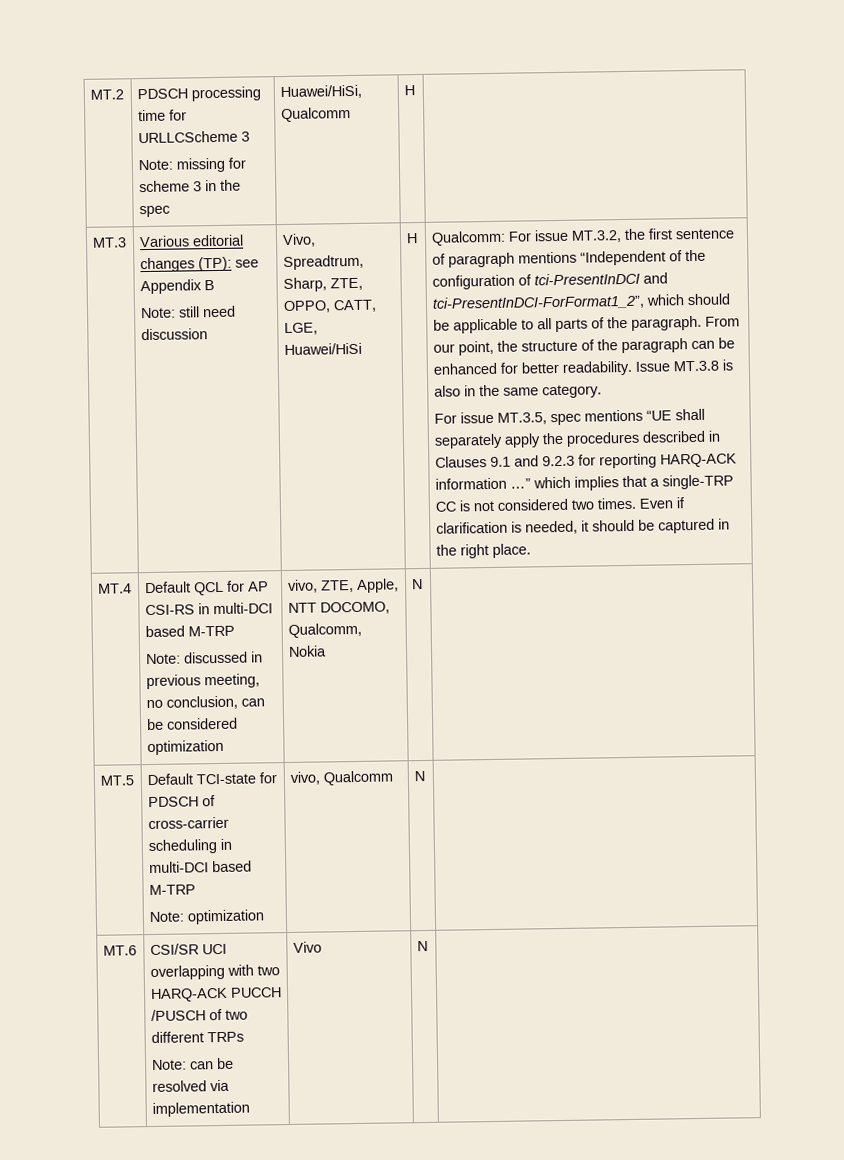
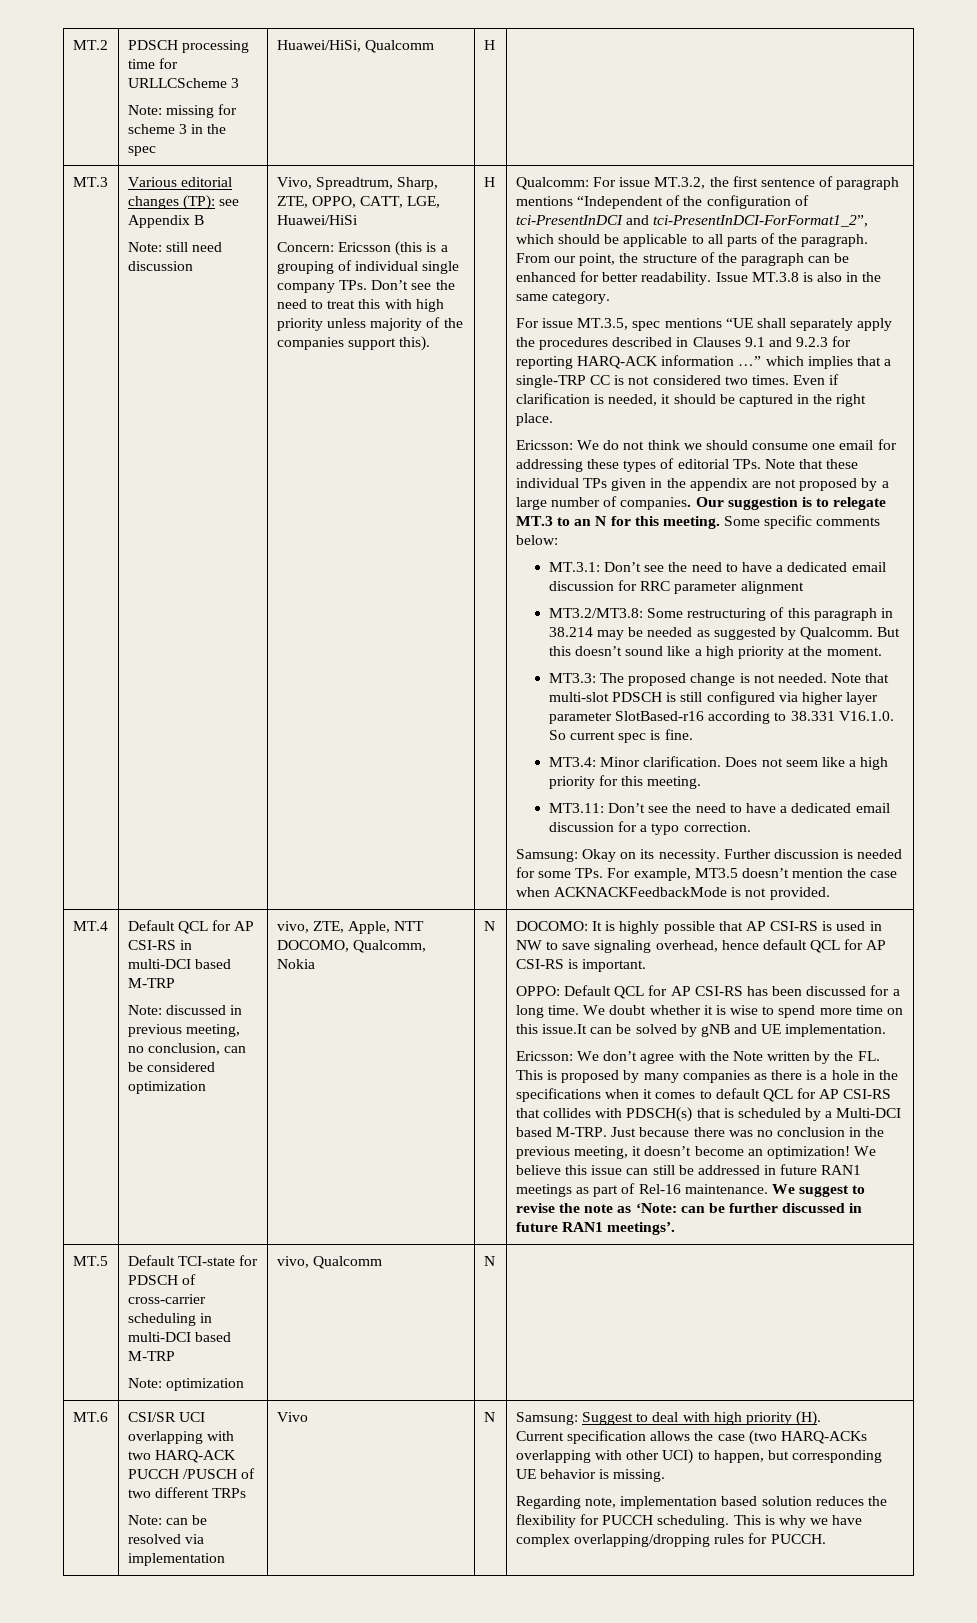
+ Concern: Ericsson (this is a grouping of individual single company TPs. Don’t see the need to treat this with high priority unless majority of the companies support this).
+ Ericsson: We do not think we should consume one email for addressing these types of editorial TPs. Note that these individual TPs given in the appendix are not proposed by a large number of companies. Our suggestion is to relegate MT.3 to an N for this meeting. Some specific comments below:
+ MT.3.1: Don’t see the need to have a dedicated email discussion for RRC parameter alignment
+ MT3.2/MT3.8: Some restructuring of this paragraph in 38.214 may be needed as suggested by Qualcomm. But this doesn’t sound like a high priority at the moment.
+ MT3.3: The proposed change is not needed. Note that multi-slot PDSCH is still configured via higher layer parameter SlotBased-r16 according to 38.331 V16.1.0. So current spec is fine.
+ MT3.4: Minor clarification. Does not seem like a high priority for this meeting.
+ MT3.11: Don’t see the need to have a dedicated email discussion for a typo correction.
+ Samsung: Okay on its necessity. Further discussion is needed for some TPs. For example, MT3.5 doesn’t mention the case when ACKNACKFeedbackMode is not provided.
+ DOCOMO: It is highly possible that AP CSI-RS is used in NW to save signaling overhead, hence default QCL for AP CSI-RS is important.
+ OPPO: Default QCL for AP CSI-RS has been discussed for a long time. We doubt whether it is wise to spend more time on this issue.It can be solved by gNB and UE implementation.
+ Ericsson: We don’t agree with the Note written by the FL. This is proposed by many companies as there is a hole in the specifications when it comes to default QCL for AP CSI-RS that collides with PDSCH(s) that is scheduled by a Multi-DCI based M-TRP. Just because there was no conclusion in the previous meeting, it doesn’t become an optimization! We believe this issue can still be addressed in future RAN1 meetings as part of Rel-16 maintenance. We suggest to revise the note as ‘Note: can be further discussed in future RAN1 meetings’.
+ Samsung: Suggest to deal with high priority (H).
+ Current specification allows the case (two HARQ-ACKs overlapping with other UCI) to happen, but corresponding UE behavior is missing.
+ Regarding note, implementation based solution reduces the flexibility for PUCCH scheduling. This is why we have complex overlapping/dropping rules for PUCCH.

